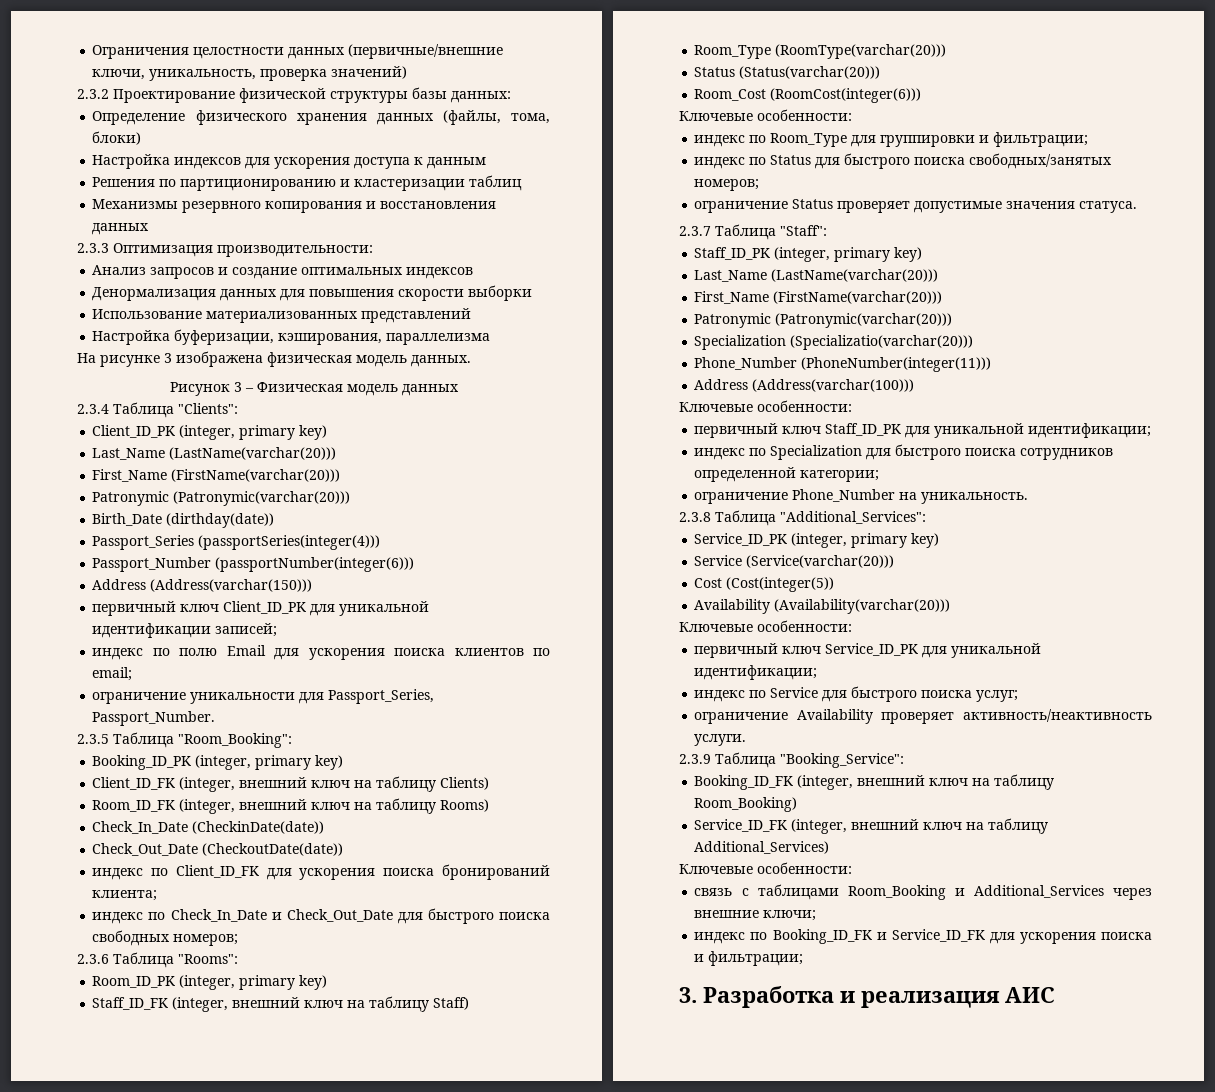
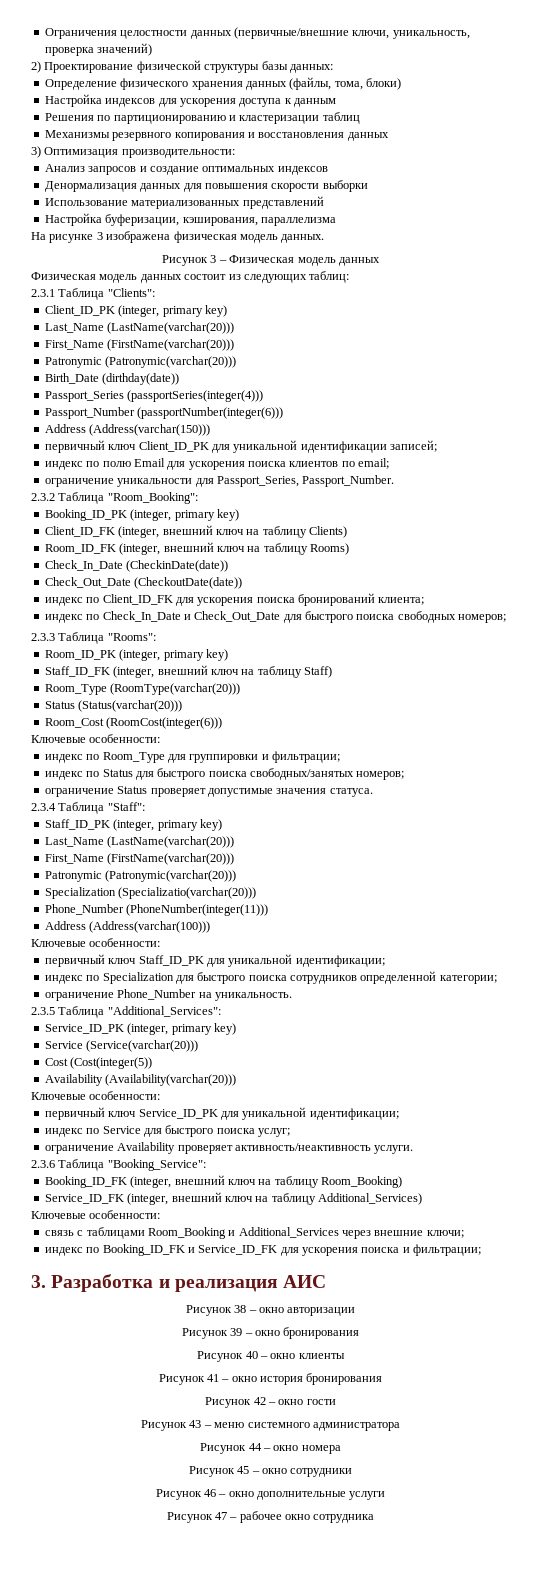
- 2.3.2 Проектирование физической структуры базы данных:
+ 2) Проектирование физической структуры базы данных:
- 2.3.3 Оптимизация производительности:
+ 3) Оптимизация производительности:
- 2.3.4 Таблица "Clients":
+ Физическая модель данных состоит из следующих таблиц:
+ 2.3.1 Таблица "Clients":
- 2.3.5 Таблица "Room_Booking":
+ 2.3.2 Таблица "Room_Booking":
- 2.3.6 Таблица "Rooms":
+ 2.3.3 Таблица "Rooms":
- 2.3.7 Таблица "Staff":
+ 2.3.4 Таблица "Staff":
- 2.3.8 Таблица "Additional_Services":
+ 2.3.5 Таблица "Additional_Services":
- 2.3.9 Таблица "Booking_Service":
+ 2.3.6 Таблица "Booking_Service":
+ Рисунок 38 – окно авторизации
+ Рисунок 39 – окно бронирования
+ Рисунок 40 – окно клиенты
+ Рисунок 41 – окно история бронирования
+ Рисунок 42 – окно гости
+ Рисунок 43 – меню системного администратора
+ Рисунок 44 – окно номера
+ Рисунок 45 – окно сотрудники
+ Рисунок 46 – окно дополнительные услуги
+ Рисунок 47 – рабочее окно сотрудника

